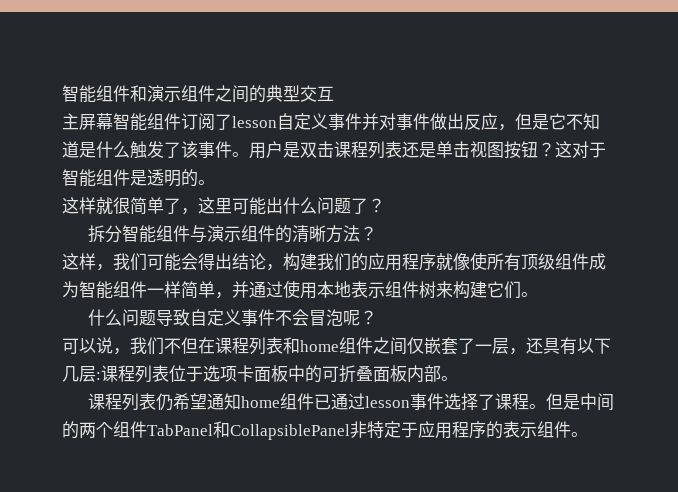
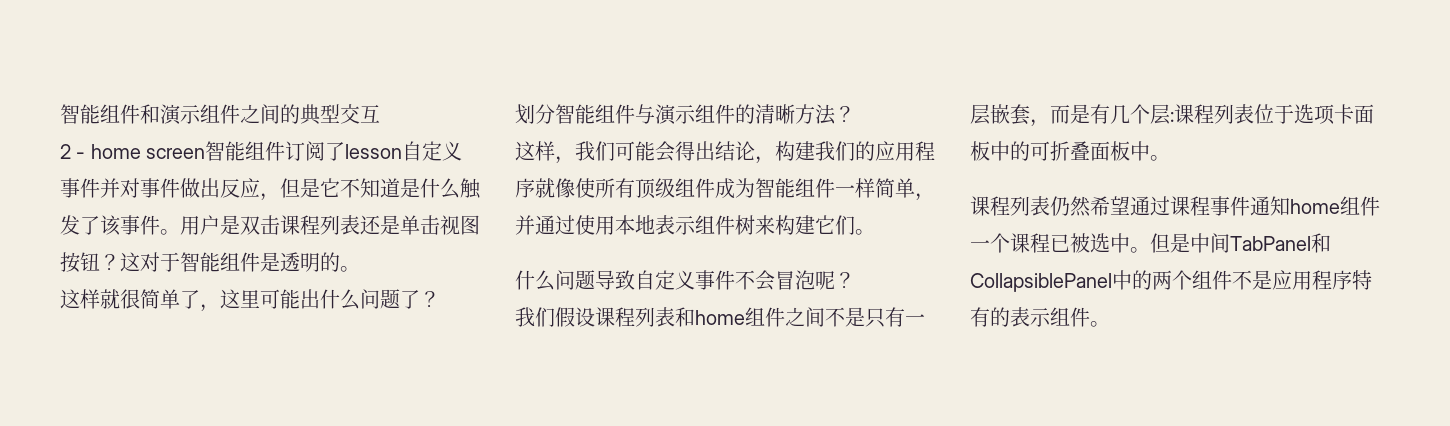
- 主屏幕智能组件订阅了lesson自定义事件并对事件做出反应，但是它不知道是什么触发了该事件。
+ 2 - home screen智能组件订阅了lesson自定义事件并对事件做出反应，但是它不知道是什么触发了该事件。
- 拆分智能组件与演示组件的清晰方法？
+ 划分智能组件与演示组件的清晰方法？
- 可以说，我们不但在课程列表和home组件之间仅嵌套了一层，还具有以下几层:课程列表位于选项卡面板中的可折叠面板内部。
+ 我们假设课程列表和home组件之间不是只有一层嵌套，而是有几个层:课程列表位于选项卡面板中的可折叠面板中。
- 课程列表仍希望通知home组件已通过lesson事件选择了课程。但是中间的两个组件TabPanel和CollapsiblePanel非特定于应用程序的表示组件。
+ 课程列表仍然希望通过课程事件通知home组件一个课程已被选中。但是中间TabPanel和CollapsiblePanel中的两个组件不是应用程序特有的表示组件。

